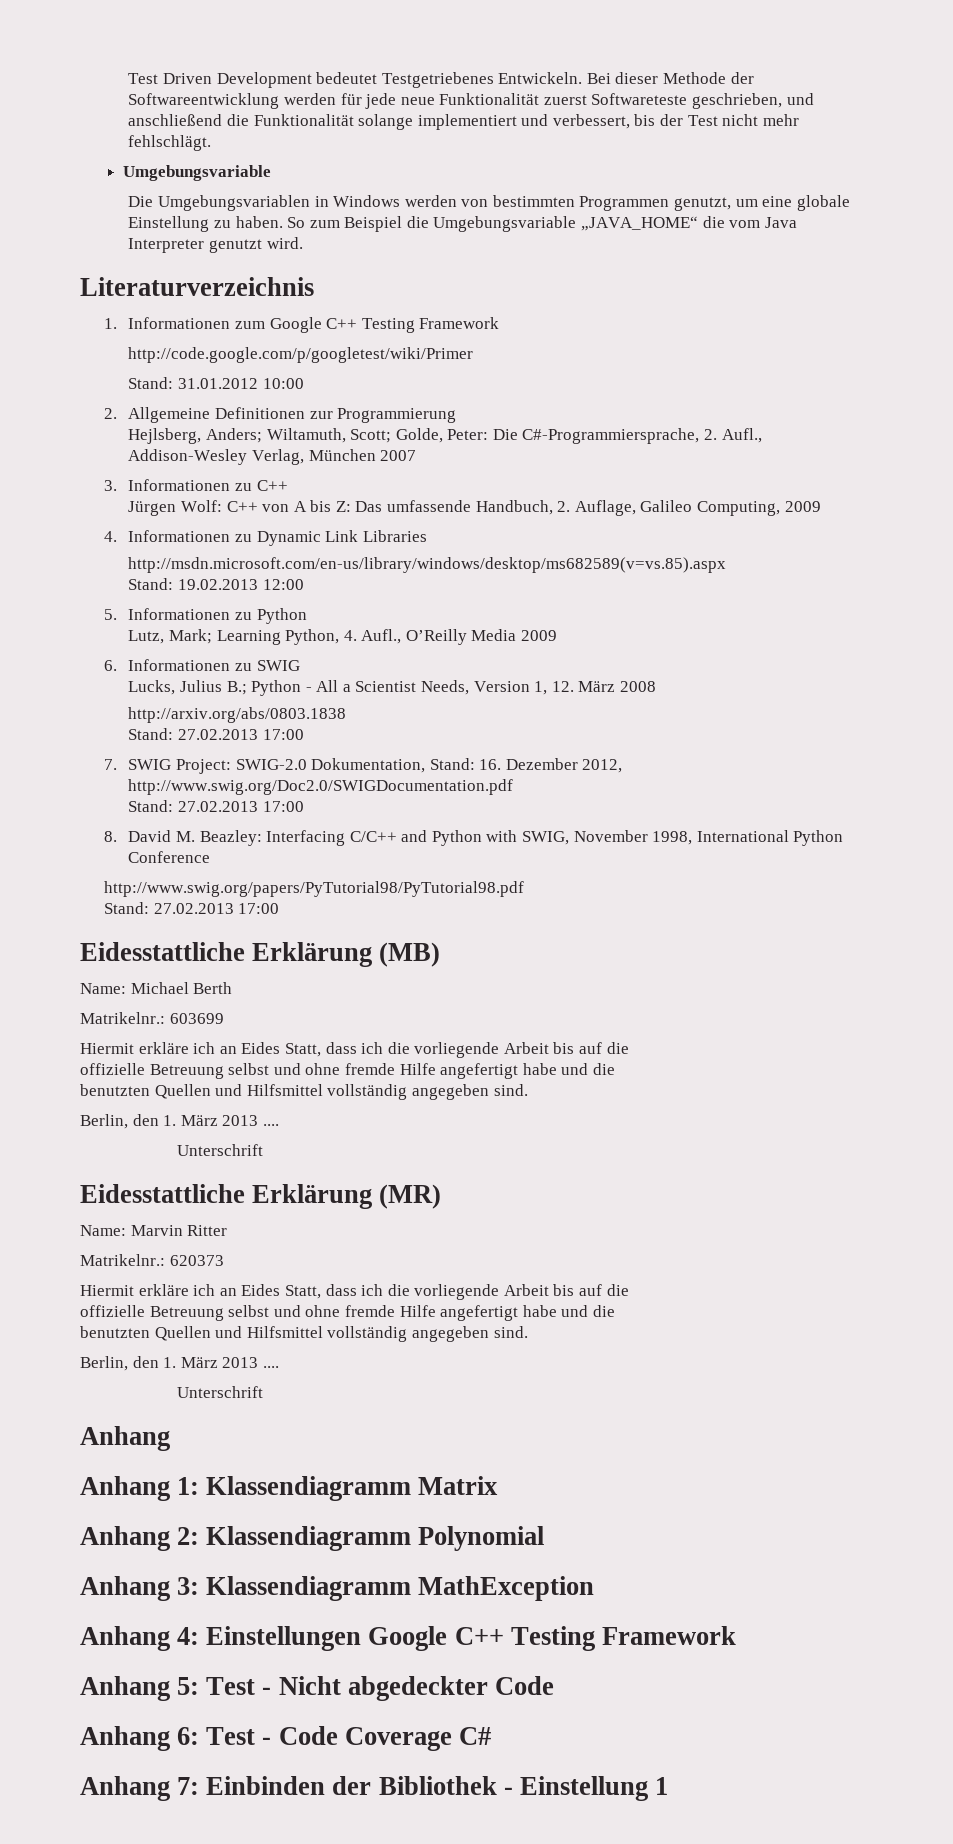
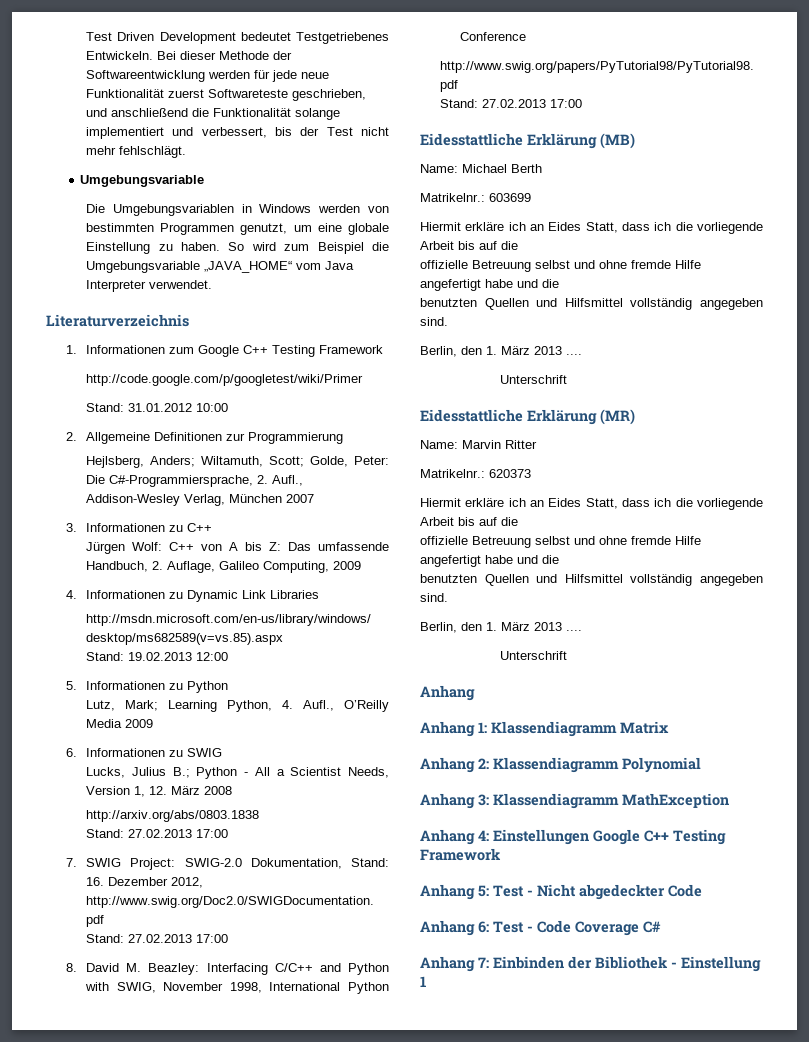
- So zum Beispiel die Umgebungsvariable „JAVA_HOME“ die vom Java Interpreter genutzt wird.
+ So wird zum Beispiel die Umgebungsvariable „JAVA_HOME“ vom Java Interpreter verwendet.

